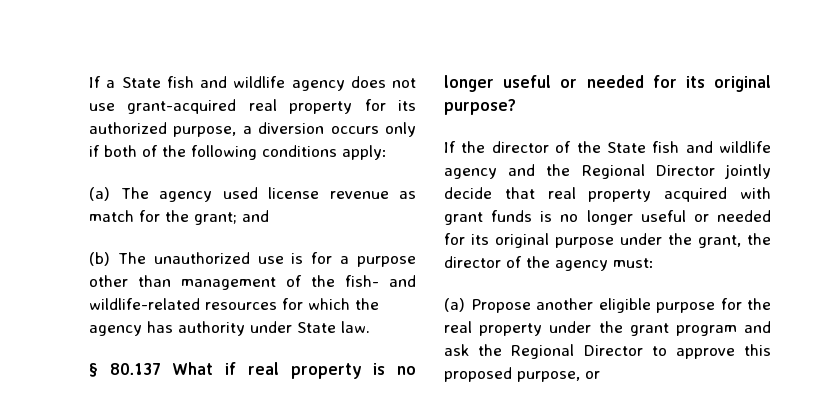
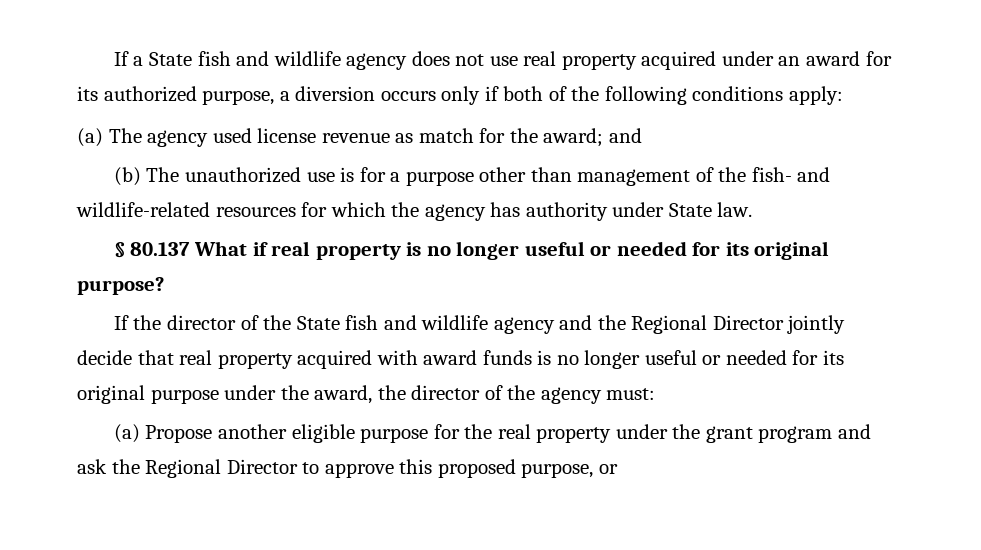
- If a State fish and wildlife agency does not use grant-acquired real property for its authorized purpose, a diversion occurs only if both of the following conditions apply:
+ If a State fish and wildlife agency does not use real property acquired under an award for its authorized purpose, a diversion occurs only if both of the following conditions apply:
- (a) The agency used license revenue as match for the grant; and
+ (a) The agency used license revenue as match for the award; and
- If the director of the State fish and wildlife agency and the Regional Director jointly decide that real property acquired with grant funds is no longer useful or needed for its original purpose under the grant, the director of the agency must:
+ If the director of the State fish and wildlife agency and the Regional Director jointly decide that real property acquired with award funds is no longer useful or needed for its original purpose under the award, the director of the agency must:

